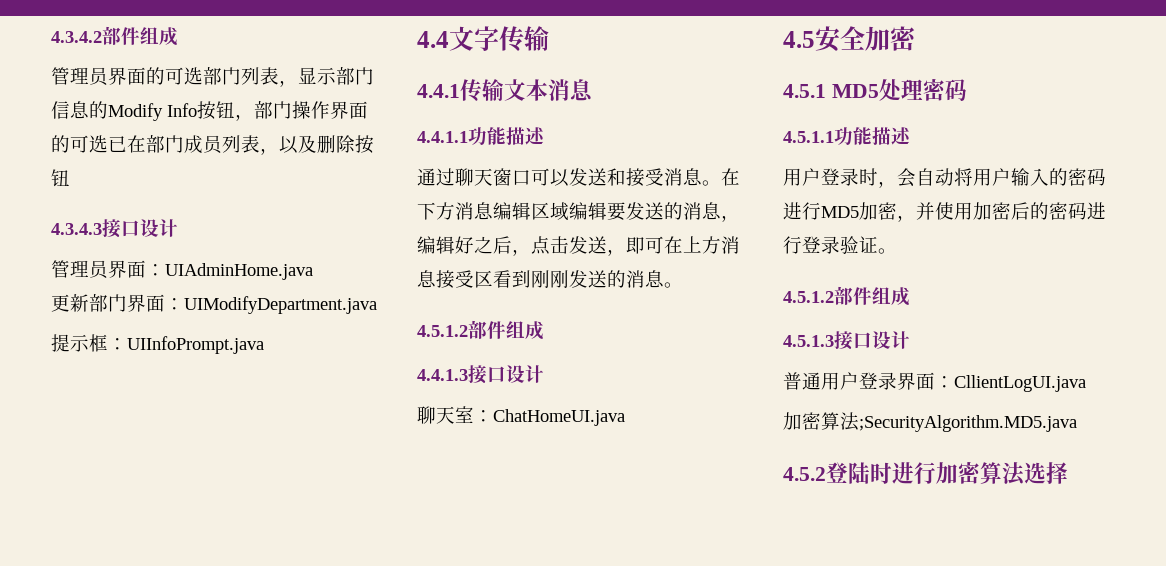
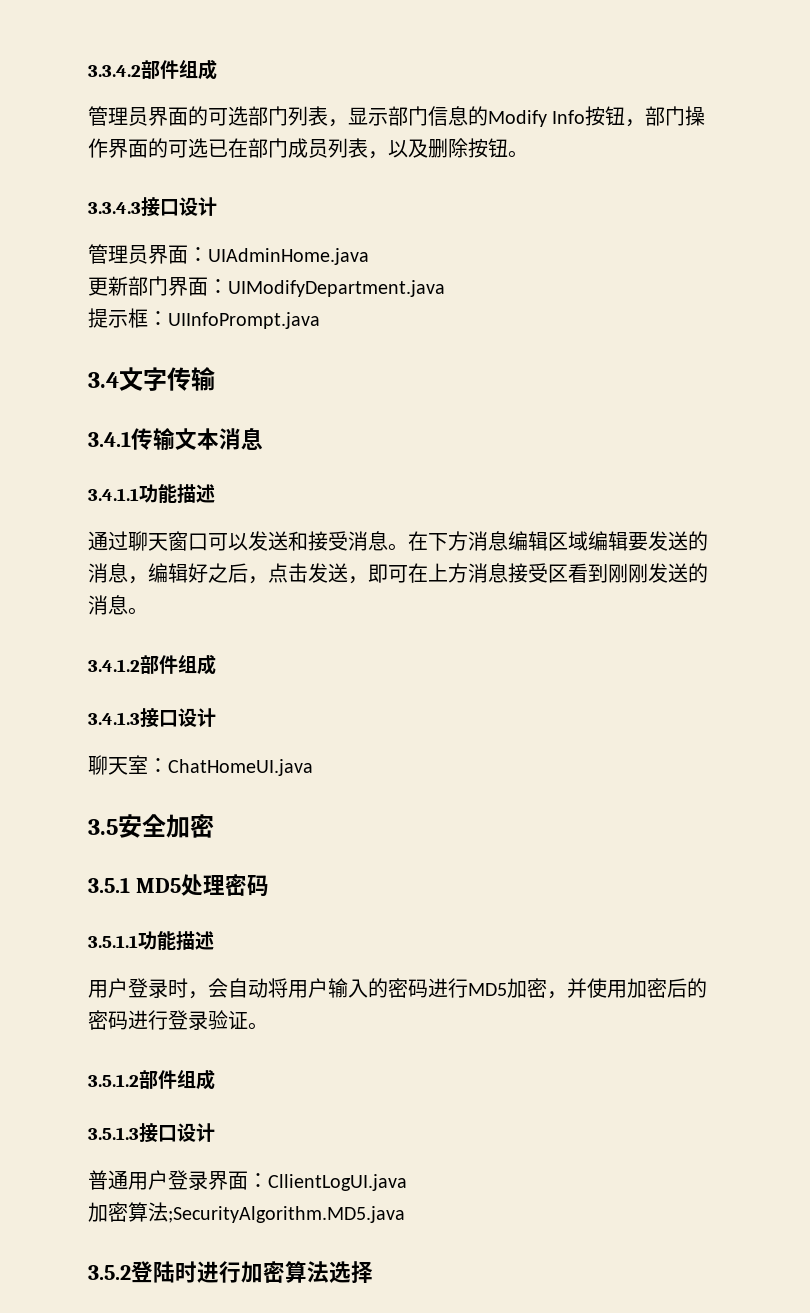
- 4.3.4.2部件组成
+ 3.3.4.2部件组成
- 管理员界面的可选部门列表，显示部门信息的Modify Info按钮，部门操作界面的可选已在部门成员列表，以及删除按钮
- 4.3.4.3接口设计
+ 管理员界面的可选部门列表，显示部门信息的Modify Info按钮，部门操作界面的可选已在部门成员列表，以及删除按钮。
+ 3.3.4.3接口设计
- 4.4文字传输
+ 3.4文字传输
- 4.4.1传输文本消息
+ 3.4.1传输文本消息
- 4.4.1.1功能描述
+ 3.4.1.1功能描述
  在下方消息编辑区域编辑要发送的消息，编辑好之后，点击发送，即可在上方消息接受区看到刚刚发送的消息。
- 4.5.1.2部件组成
- 4.4.1.3接口设计
+ 3.4.1.2部件组成
+ 3.4.1.3接口设计
- 4.5安全加密
+ 3.5安全加密
- 4.5.1 MD5处理密码
+ 3.5.1 MD5处理密码
- 4.5.1.1功能描述
+ 3.5.1.1功能描述
  用户登录时，会自动将用户输入的密码进行MD5加密，并使用加密后的密码进行登录验证。
- 4.5.1.2部件组成
- 4.5.1.3接口设计
+ 3.5.1.2部件组成
+ 3.5.1.3接口设计
- 4.5.2登陆时进行加密算法选择
+ 3.5.2登陆时进行加密算法选择

